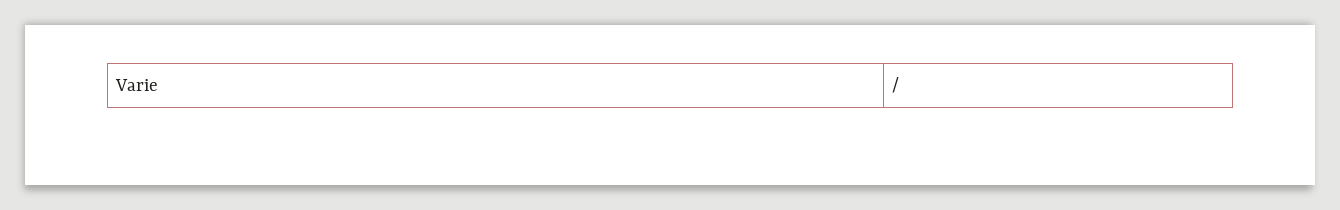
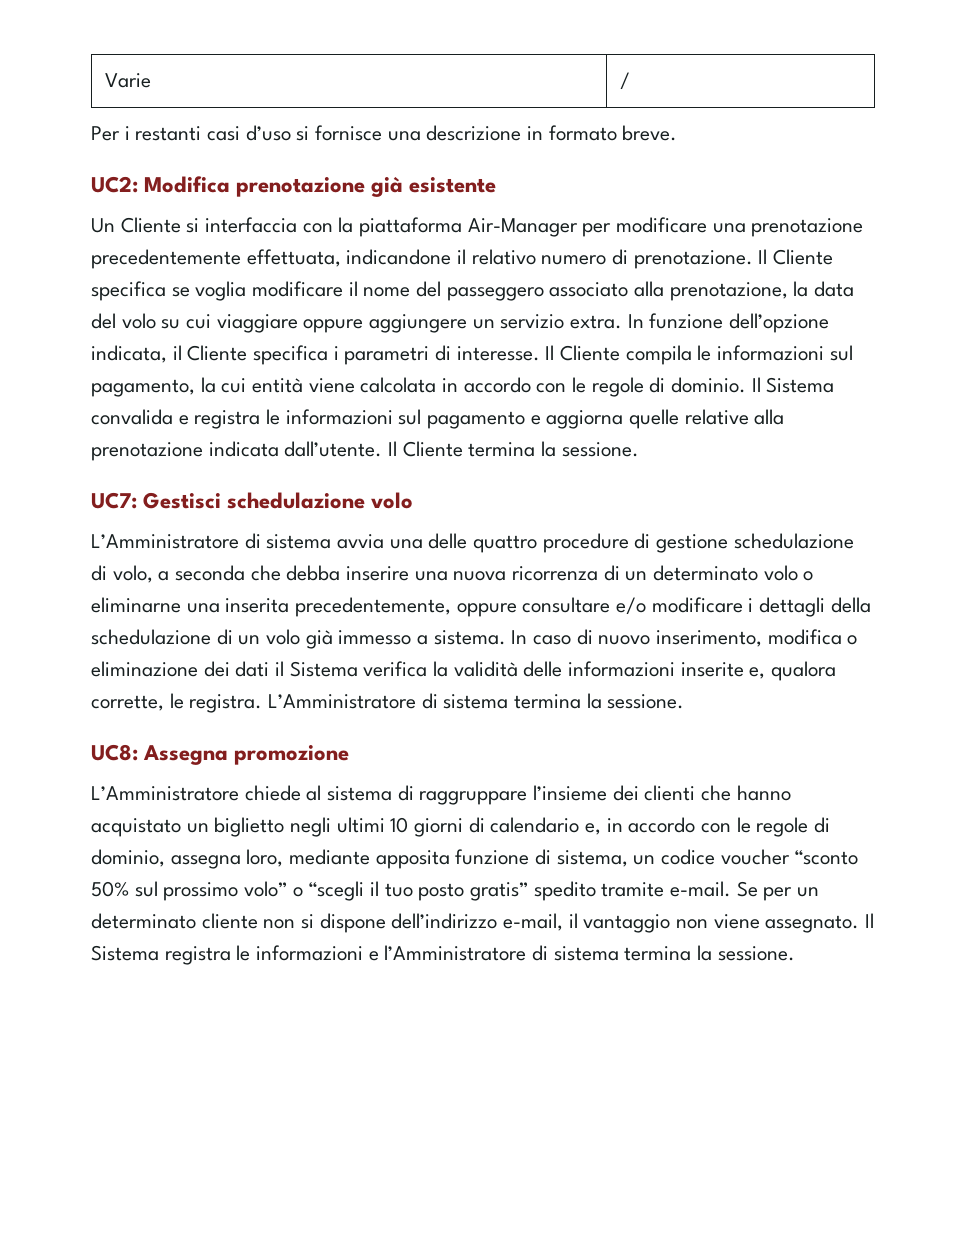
+ Per i restanti casi d’uso si fornisce una descrizione in formato breve.
+ UC2: Modifica prenotazione già esistente
+ Un Cliente si interfaccia con la piattaforma Air-Manager per modificare una prenotazione precedentemente effettuata, indicandone il relativo numero di prenotazione. Il Cliente specifica se voglia modificare il nome del passeggero associato alla prenotazione, la data del volo su cui viaggiare oppure aggiungere un servizio extra. In funzione dell’opzione indicata, il Cliente specifica i parametri di interesse. Il Cliente compila le informazioni sul pagamento, la cui entità viene calcolata in accordo con le regole di dominio. Il Sistema convalida e registra le informazioni sul pagamento e aggiorna quelle relative alla prenotazione indicata dall’utente. Il Cliente termina la sessione.
+ UC7: Gestisci schedulazione volo
+ L’Amministratore di sistema avvia una delle quattro procedure di gestione schedulazione di volo, a seconda che debba inserire una nuova ricorrenza di un determinato volo o eliminarne una inserita precedentemente, oppure consultare e/o modificare i dettagli della schedulazione di un volo già immesso a sistema. In caso di nuovo inserimento, modifica o eliminazione dei dati il Sistema verifica la validità delle informazioni inserite e, qualora corrette, le registra. L’Amministratore di sistema termina la sessione.
+ UC8: Assegna promozione
+ L’Amministratore chiede al sistema di raggruppare l’insieme dei clienti che hanno acquistato un biglietto negli ultimi 10 giorni di calendario e, in accordo con le regole di dominio, assegna loro, mediante apposita funzione di sistema, un codice voucher “sconto 50% sul prossimo volo” o “scegli il tuo posto gratis” spedito tramite e-mail. Se per un determinato cliente non si dispone dell’indirizzo e-mail, il vantaggio non viene assegnato. Il Sistema registra le informazioni e l’Amministratore di sistema termina la sessione.

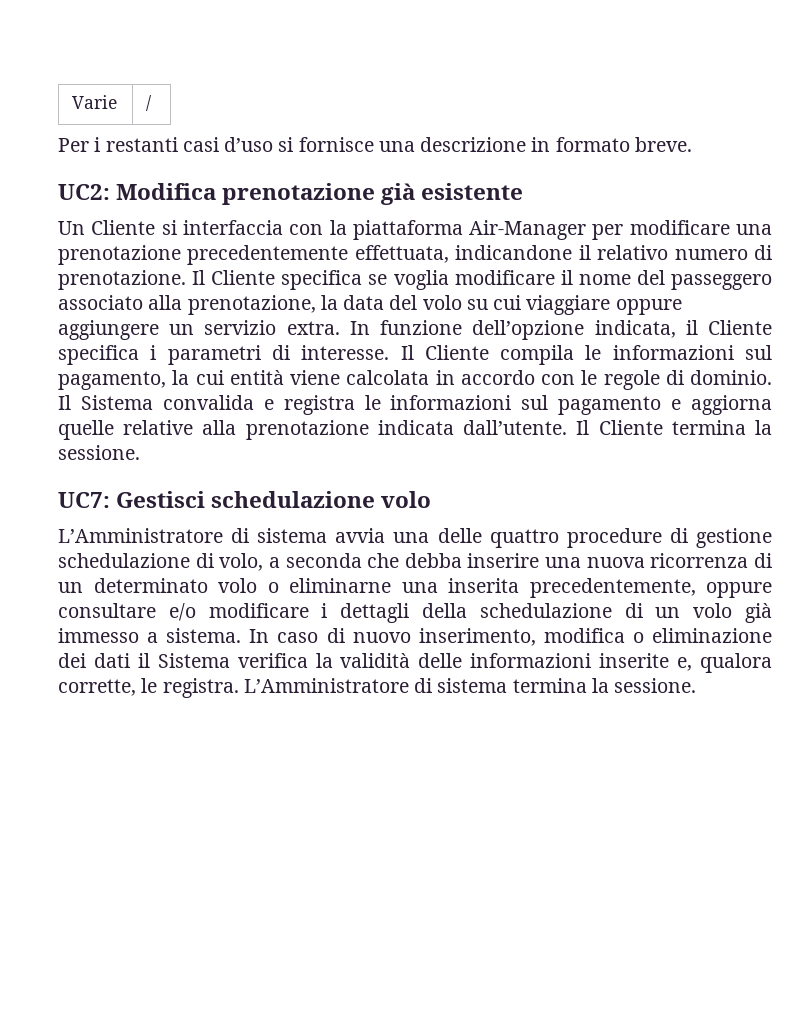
- UC8: Assegna promozione
- L’Amministratore chiede al sistema di raggruppare l’insieme dei clienti che hanno acquistato un biglietto negli ultimi 10 giorni di calendario e, in accordo con le regole di dominio, assegna loro, mediante apposita funzione di sistema, un codice voucher “sconto 50% sul prossimo volo” o “scegli il tuo posto gratis” spedito tramite e-mail. Se per un determinato cliente non si dispone dell’indirizzo e-mail, il vantaggio non viene assegnato. Il Sistema registra le informazioni e l’Amministratore di sistema termina la sessione.

